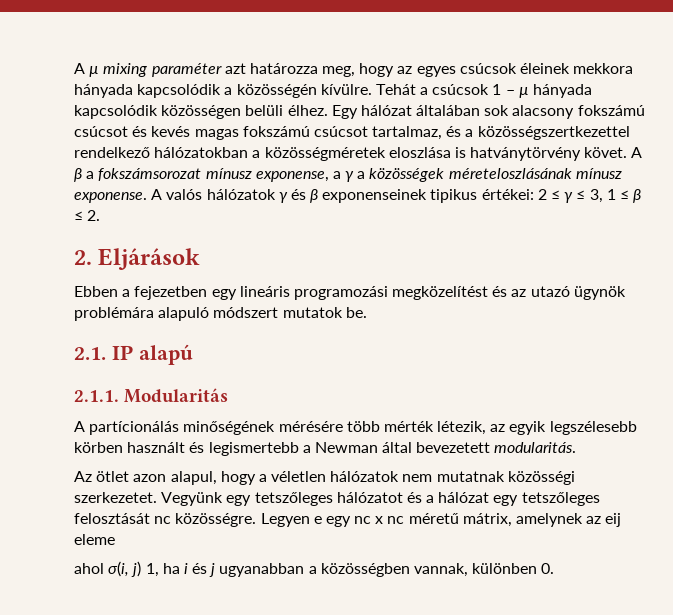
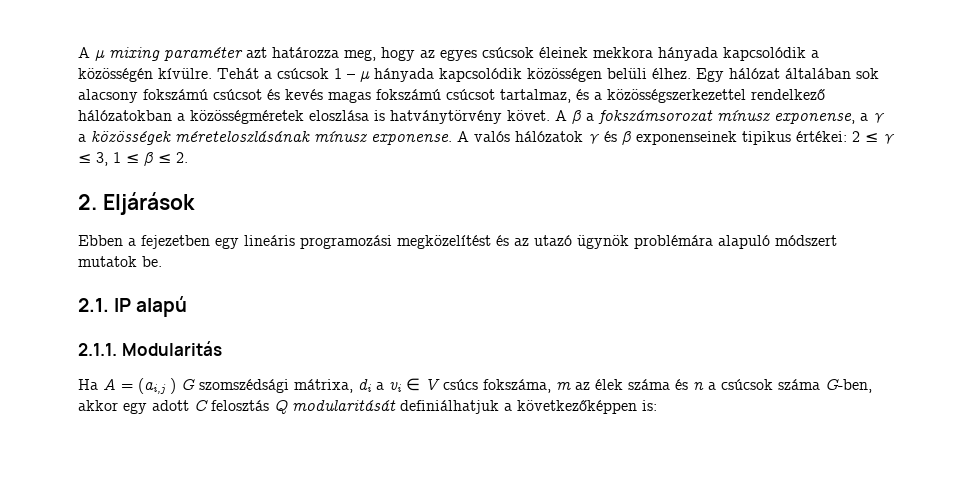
- Egy hálózat általában sok alacsony fokszámú csúcsot és kevés magas fokszámú csúcsot tartalmaz, és a közösségszertkezettel rendelkező hálózatokban a közösségméretek eloszlása is hatványtörvény követ.
+ Egy hálózat általában sok alacsony fokszámú csúcsot és kevés magas fokszámú csúcsot tartalmaz, és a közösségszerkezettel rendelkező hálózatokban a közösségméretek eloszlása is hatványtörvény követ.
- A partícionálás minőségének mérésére több mérték létezik, az egyik legszélesebb körben használt és legismertebb a Newman által bevezetett modularitás.
- Az ötlet azon alapul, hogy a véletlen hálózatok nem mutatnak közösségi szerkezetet. Vegyünk egy tetszőleges hálózatot és a hálózat egy tetszőleges felosztását nc közösségre. Legyen e egy nc x nc méretű mátrix, amelynek az eij eleme
- ahol σ(i, j) 1, ha i és j ugyanabban a közösségben vannak, különben 0.
+ Ha A = (ai,j ) G szomszédsági mátrixa, di a vi ∈ V csúcs fokszáma, m az élek száma és n a csúcsok száma G-ben, akkor egy adott C felosztás Q modularitását definiálhatjuk a következőképpen is:

